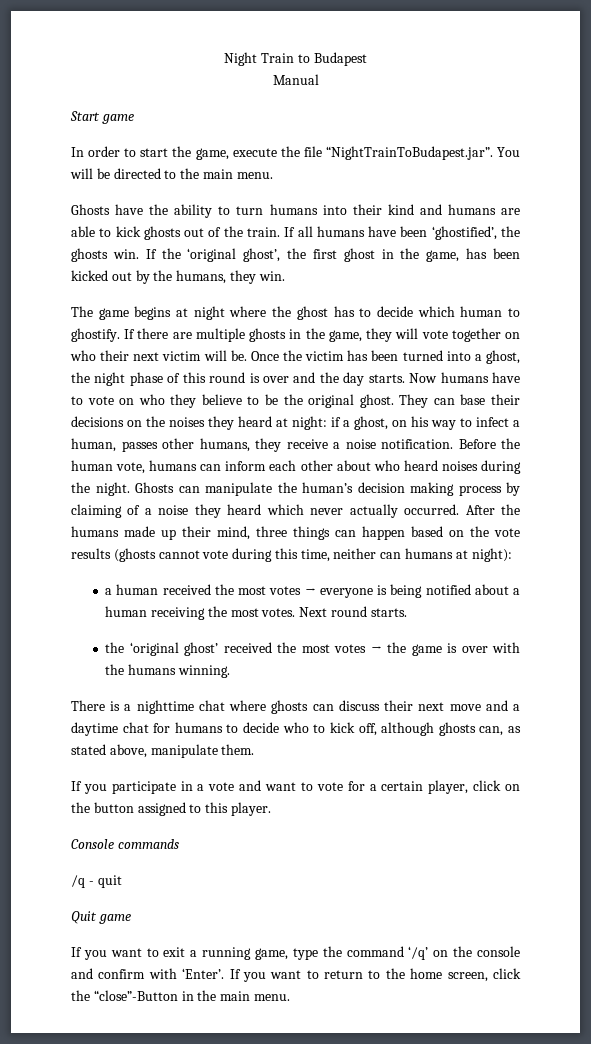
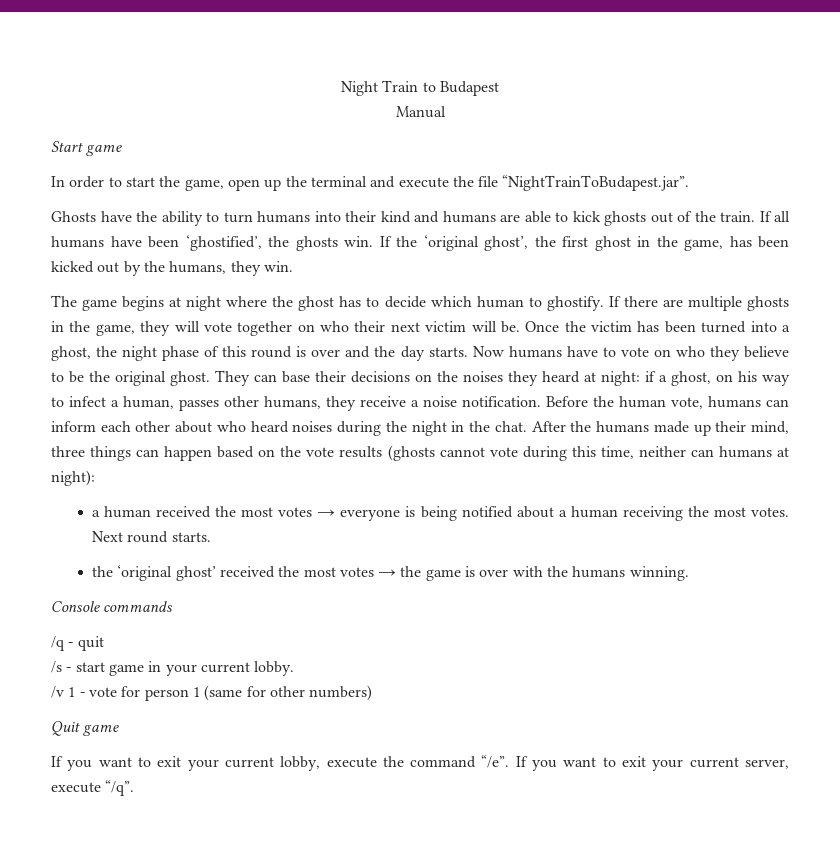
- In order to start the game, execute the file “NightTrainToBudapest.jar”. You will be directed to the main menu.
+ In order to start the game, open up the terminal and execute the file “NightTrainToBudapest.jar”.
- Before the human vote, humans can inform each other about who heard noises during the night. Ghosts can manipulate the human’s decision making process by claiming of a noise they heard which never actually occurred.
+ Before the human vote, humans can inform each other about who heard noises during the night in the chat.
- There is a nighttime chat where ghosts can discuss their next move and a daytime chat for humans to decide who to kick off, although ghosts can, as stated above, manipulate them.
- If you participate in a vote and want to vote for a certain player, click on the button assigned to this player.
+ /s - start game in your current lobby.
+ /v 1 - vote for person 1 (same for other numbers)
- If you want to exit a running game, type the command ‘/q’ on the console and confirm with ‘Enter’. If you want to return to the home screen, click the “close”-Button in the main menu.
+ If you want to exit your current lobby, execute the command “/e”. If you want to exit your current server, execute “/q”.

